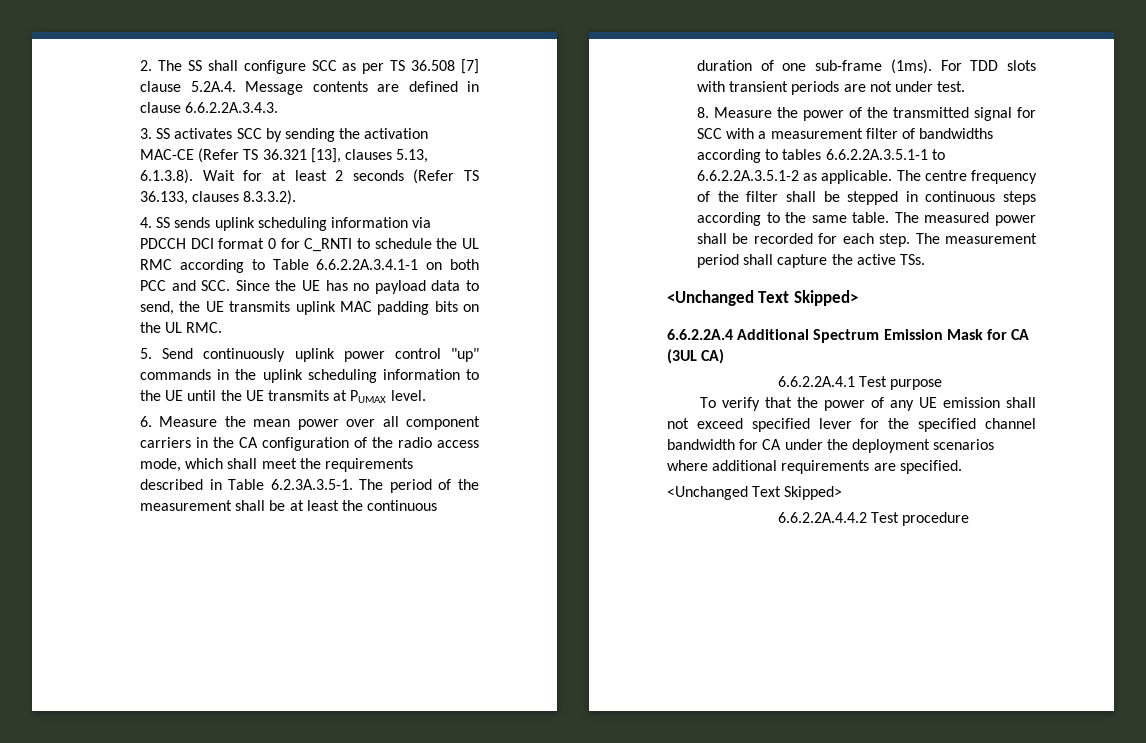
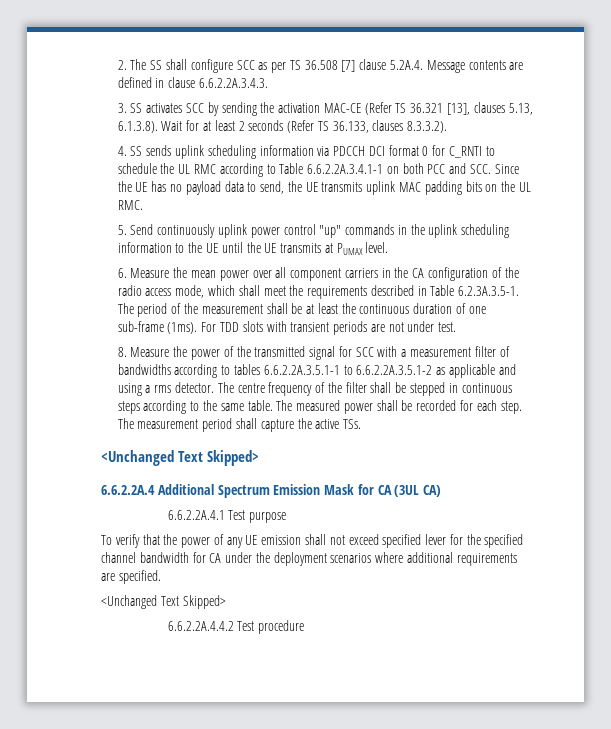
- 8. Measure the power of the transmitted signal for SCC with a measurement filter of bandwidths according to tables 6.6.2.2A.3.5.1-1 to 6.6.2.2A.3.5.1-2 as applicable.
+ 8. Measure the power of the transmitted signal for SCC with a measurement filter of bandwidths according to tables 6.6.2.2A.3.5.1-1 to 6.6.2.2A.3.5.1-2 as applicable and using a rms detector.

